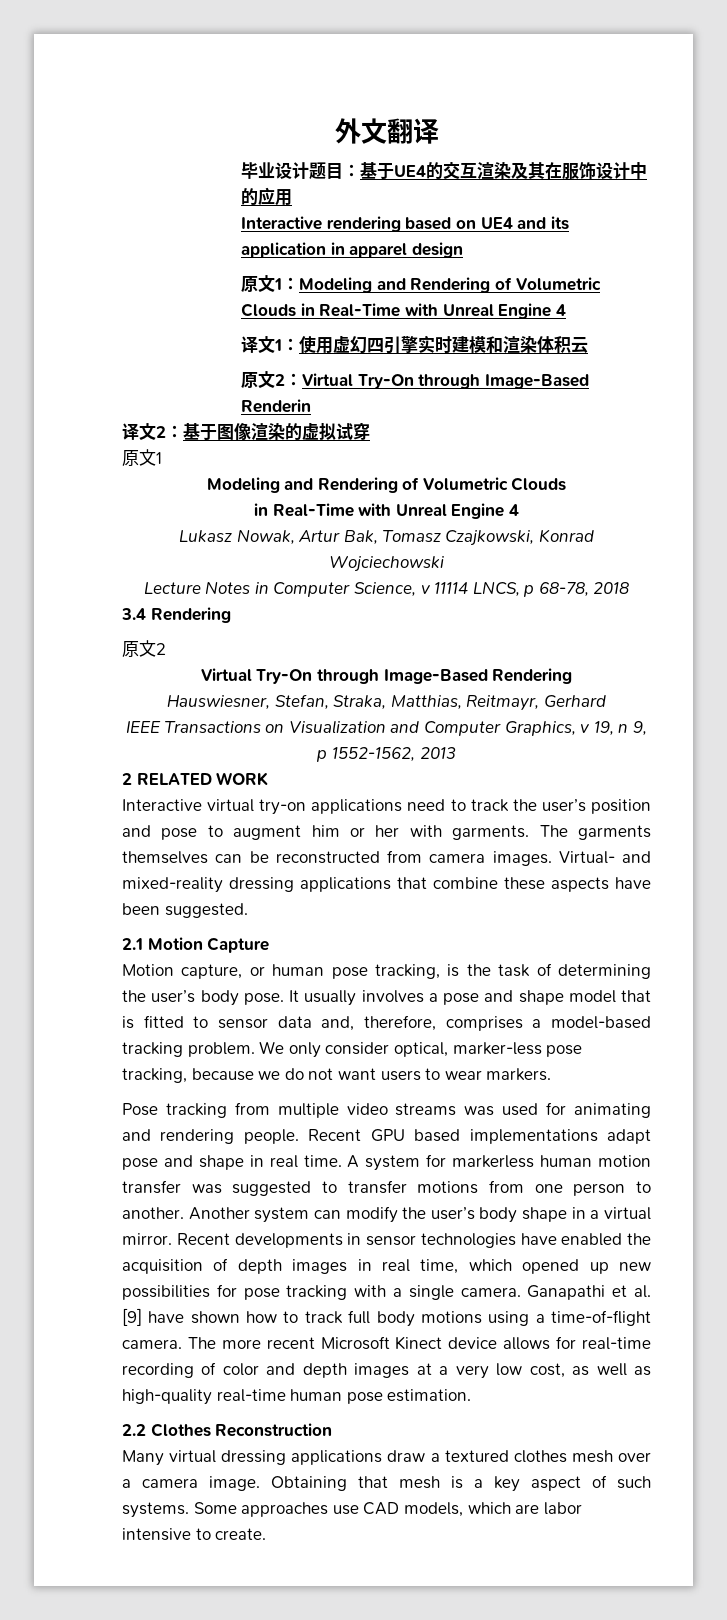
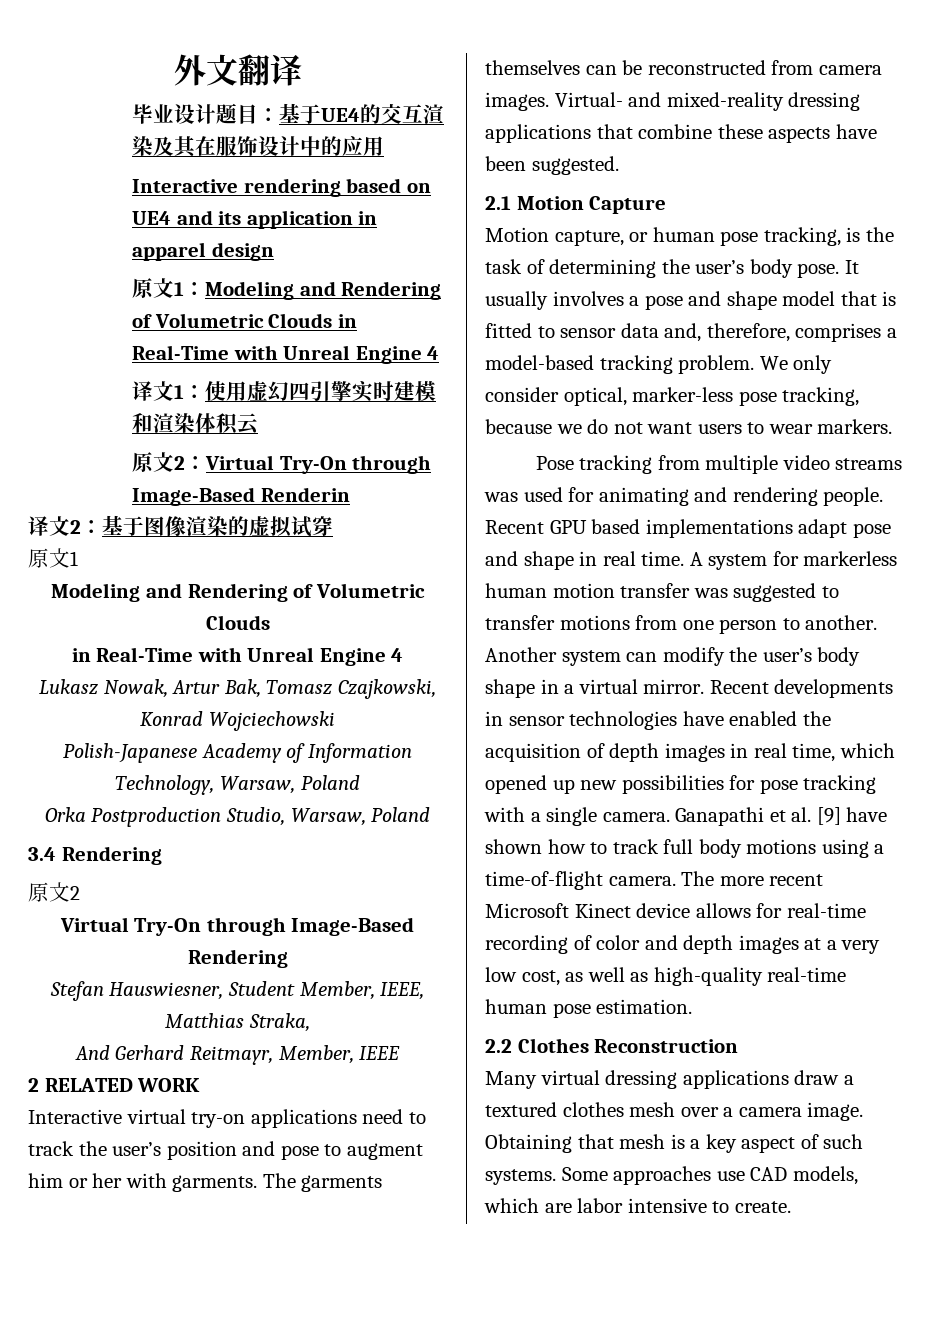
- Lecture Notes in Computer Science, v 11114 LNCS, p 68-78, 2018
+ Polish-Japanese Academy of Information Technology, Warsaw, Poland
+ Orka Postproduction Studio, Warsaw, Poland
- Hauswiesner, Stefan, Straka, Matthias, Reitmayr, Gerhard
- IEEE Transactions on Visualization and Computer Graphics, v 19, n 9, p 1552-1562, 2013
+ Stefan Hauswiesner, Student Member, IEEE, Matthias Straka,
+ And Gerhard Reitmayr, Member, IEEE

